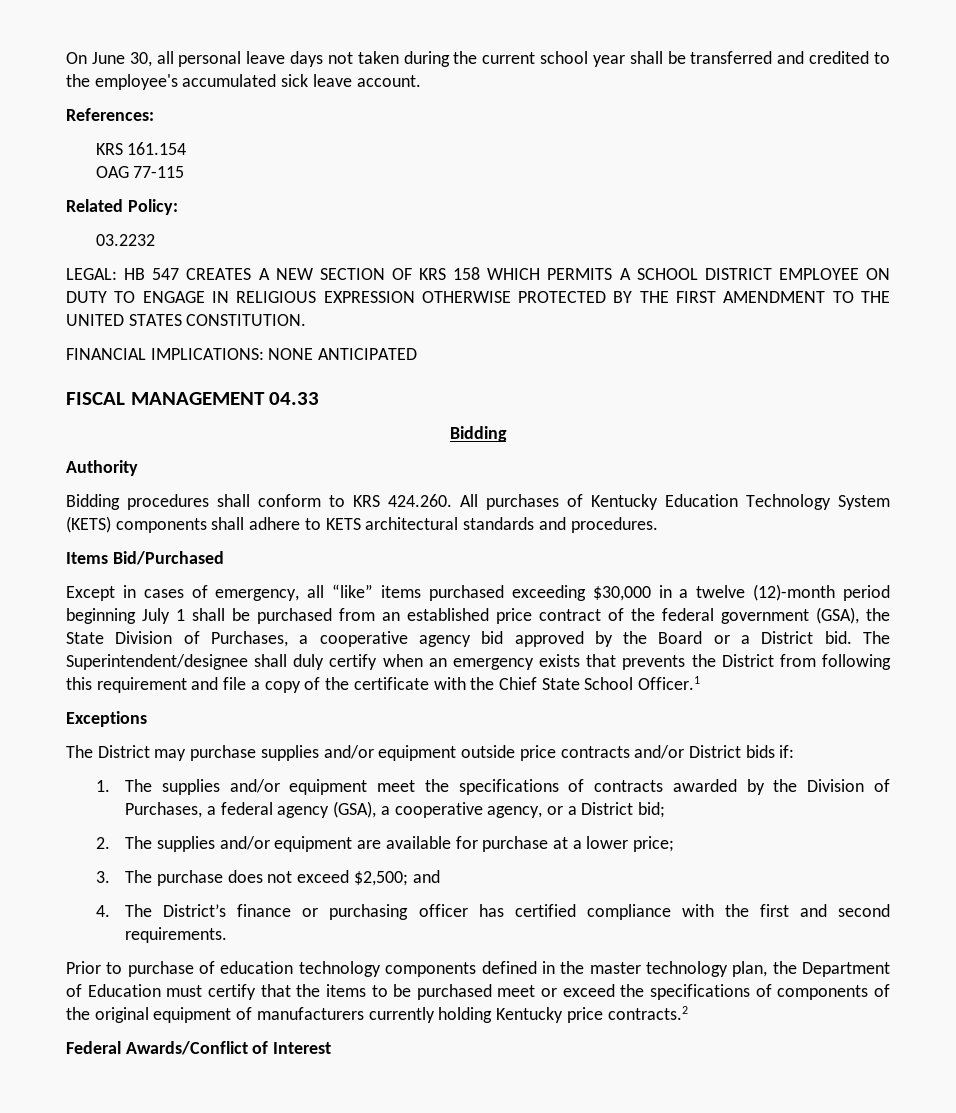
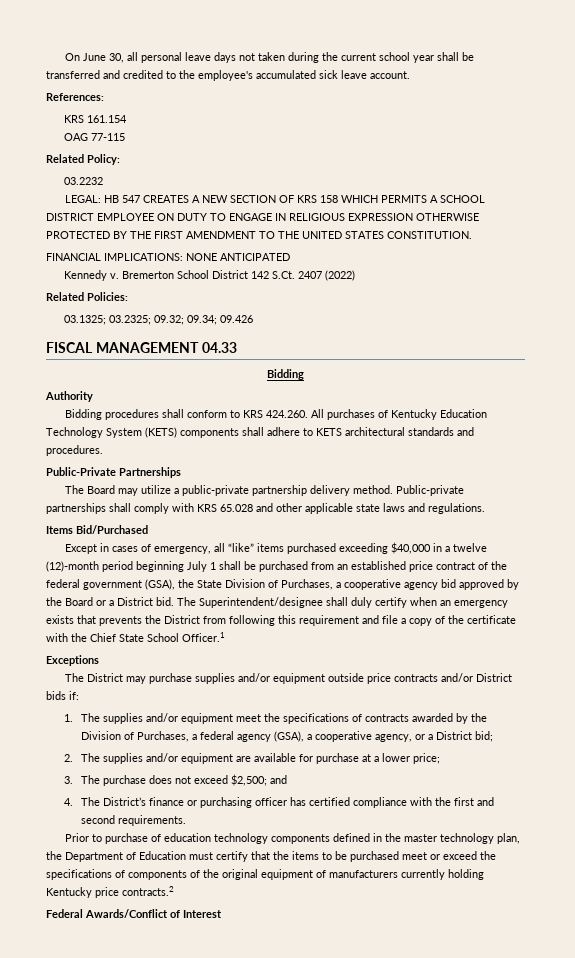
+ Kennedy v. Bremerton School District 142 S.Ct. 2407 (2022)
+ Related Policies:
+ 03.1325; 03.2325; 09.32; 09.34; 09.426
+ Public-Private Partnerships
+ The Board may utilize a public-private partnership delivery method. Public-private partnerships shall comply with KRS 65.028 and other applicable state laws and regulations.
- Except in cases of emergency, all “like” items purchased exceeding $30,000 in a twelve (12)-month period beginning July 1 shall be purchased from an established price contract of the federal government (GSA), the State Division of Purchases, a cooperative agency bid approved by the Board or a District bid.
+ Except in cases of emergency, all “like” items purchased exceeding $40,000 in a twelve (12)-month period beginning July 1 shall be purchased from an established price contract of the federal government (GSA), the State Division of Purchases, a cooperative agency bid approved by the Board or a District bid.

